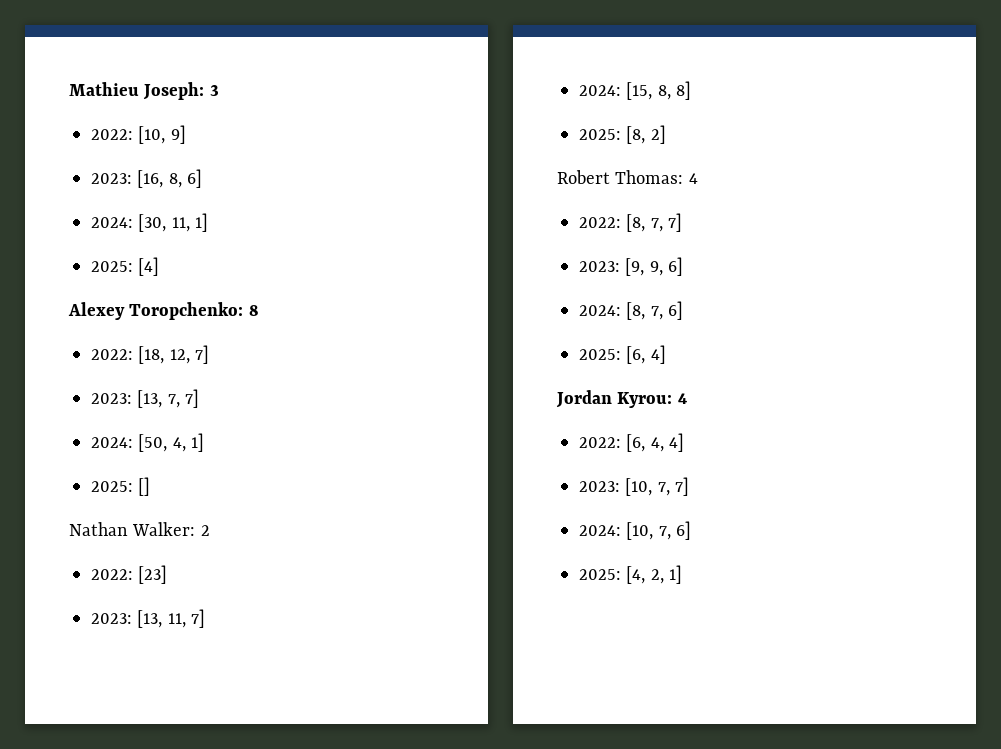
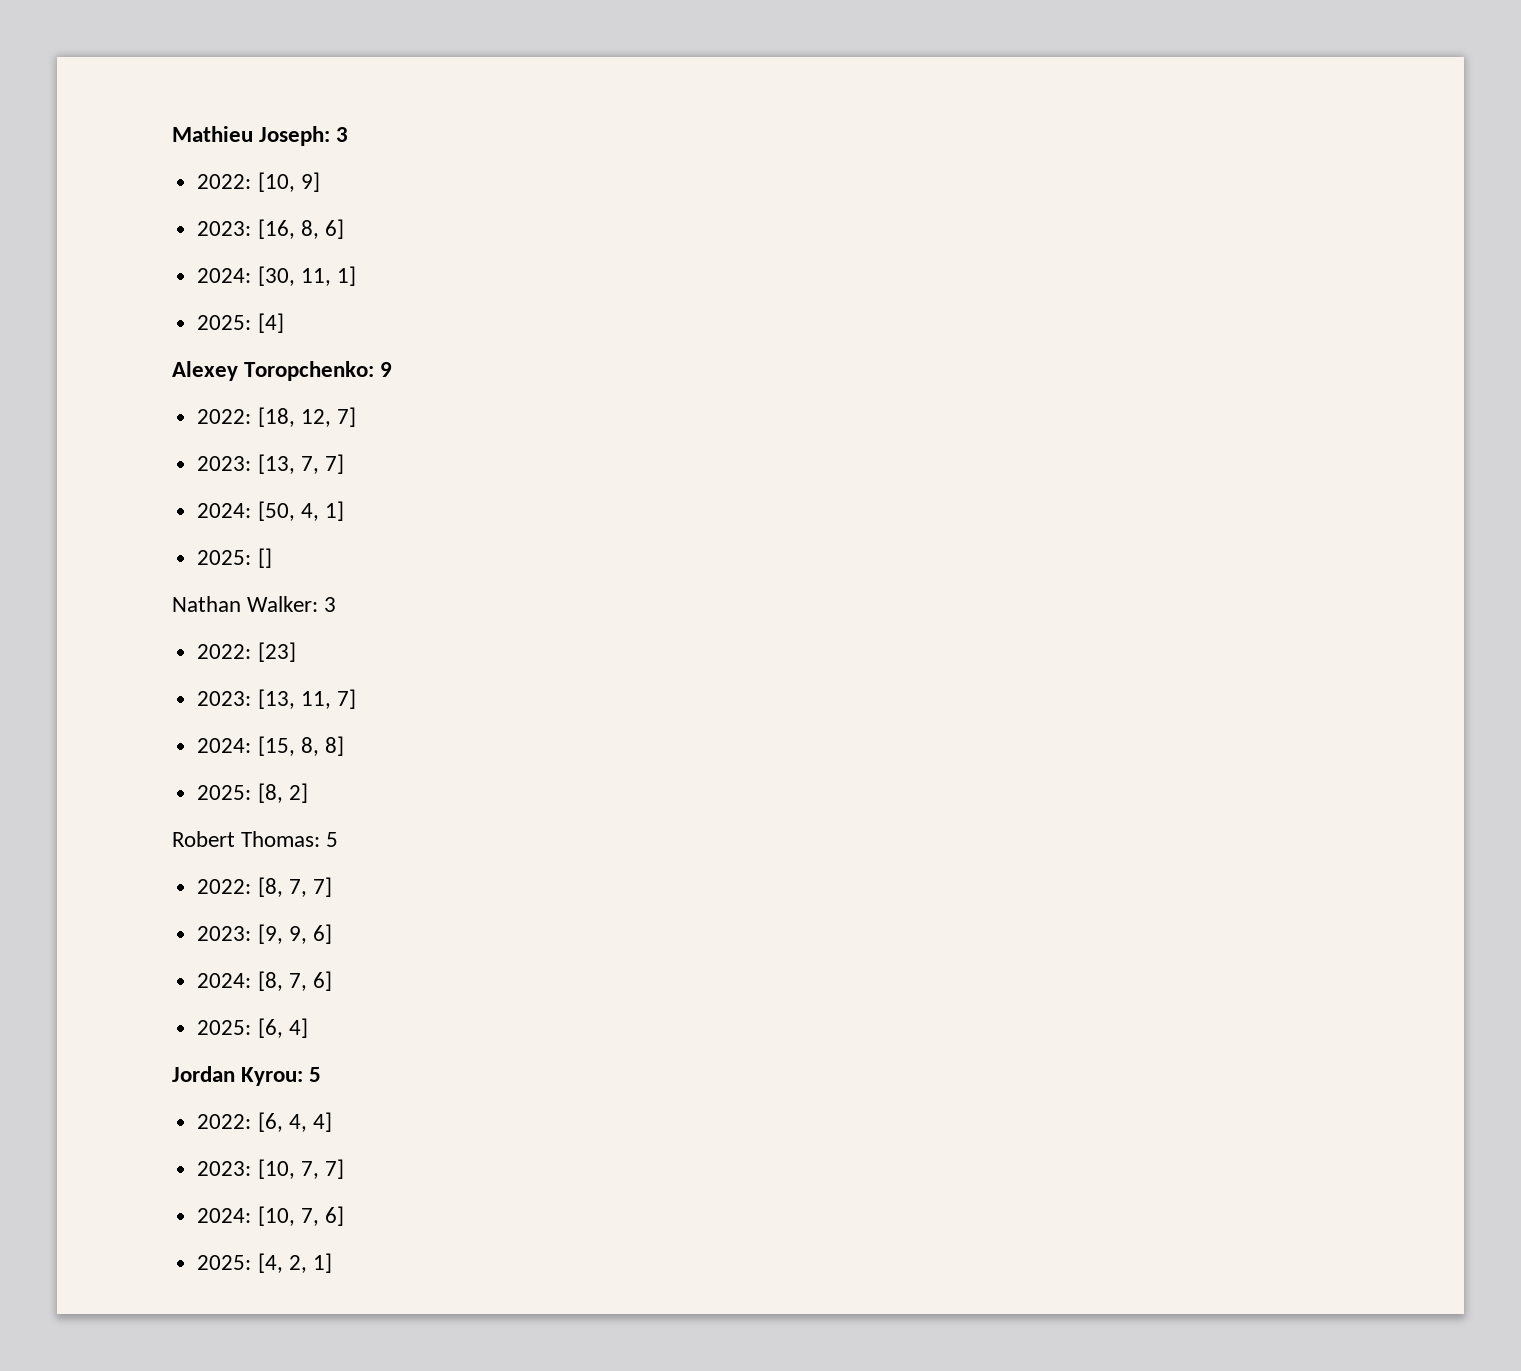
- Alexey Toropchenko: 8
+ Alexey Toropchenko: 9
- Nathan Walker: 2
+ Nathan Walker: 3
- Robert Thomas: 4
+ Robert Thomas: 5
- Jordan Kyrou: 4
+ Jordan Kyrou: 5

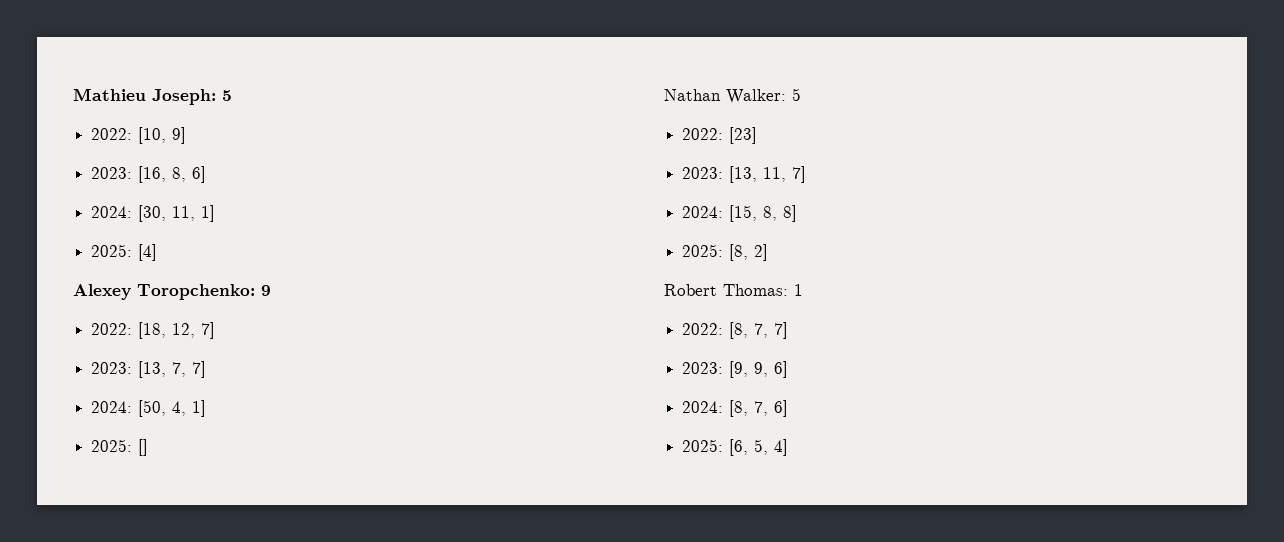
- Mathieu Joseph: 3
+ Mathieu Joseph: 5
- Nathan Walker: 3
+ Nathan Walker: 5
- Robert Thomas: 5
+ Robert Thomas: 1
- 2025: [6, 4]
- Jordan Kyrou: 5
- 2022: [6, 4, 4]
- 2023: [10, 7, 7]
- 2024: [10, 7, 6]
- 2025: [4, 2, 1]
+ 2025: [6, 5, 4]

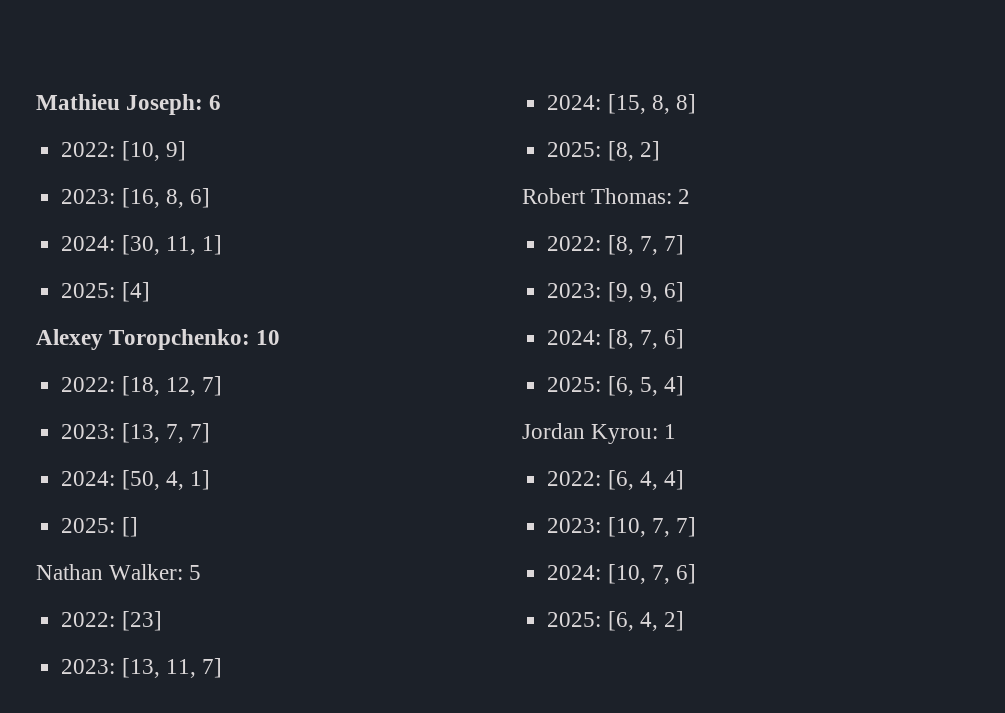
- Mathieu Joseph: 5
+ Mathieu Joseph: 6
- Alexey Toropchenko: 9
+ Alexey Toropchenko: 10
- Robert Thomas: 1
+ Robert Thomas: 2
+ Jordan Kyrou: 1
+ 2022: [6, 4, 4]
+ 2023: [10, 7, 7]
+ 2024: [10, 7, 6]
+ 2025: [6, 4, 2]

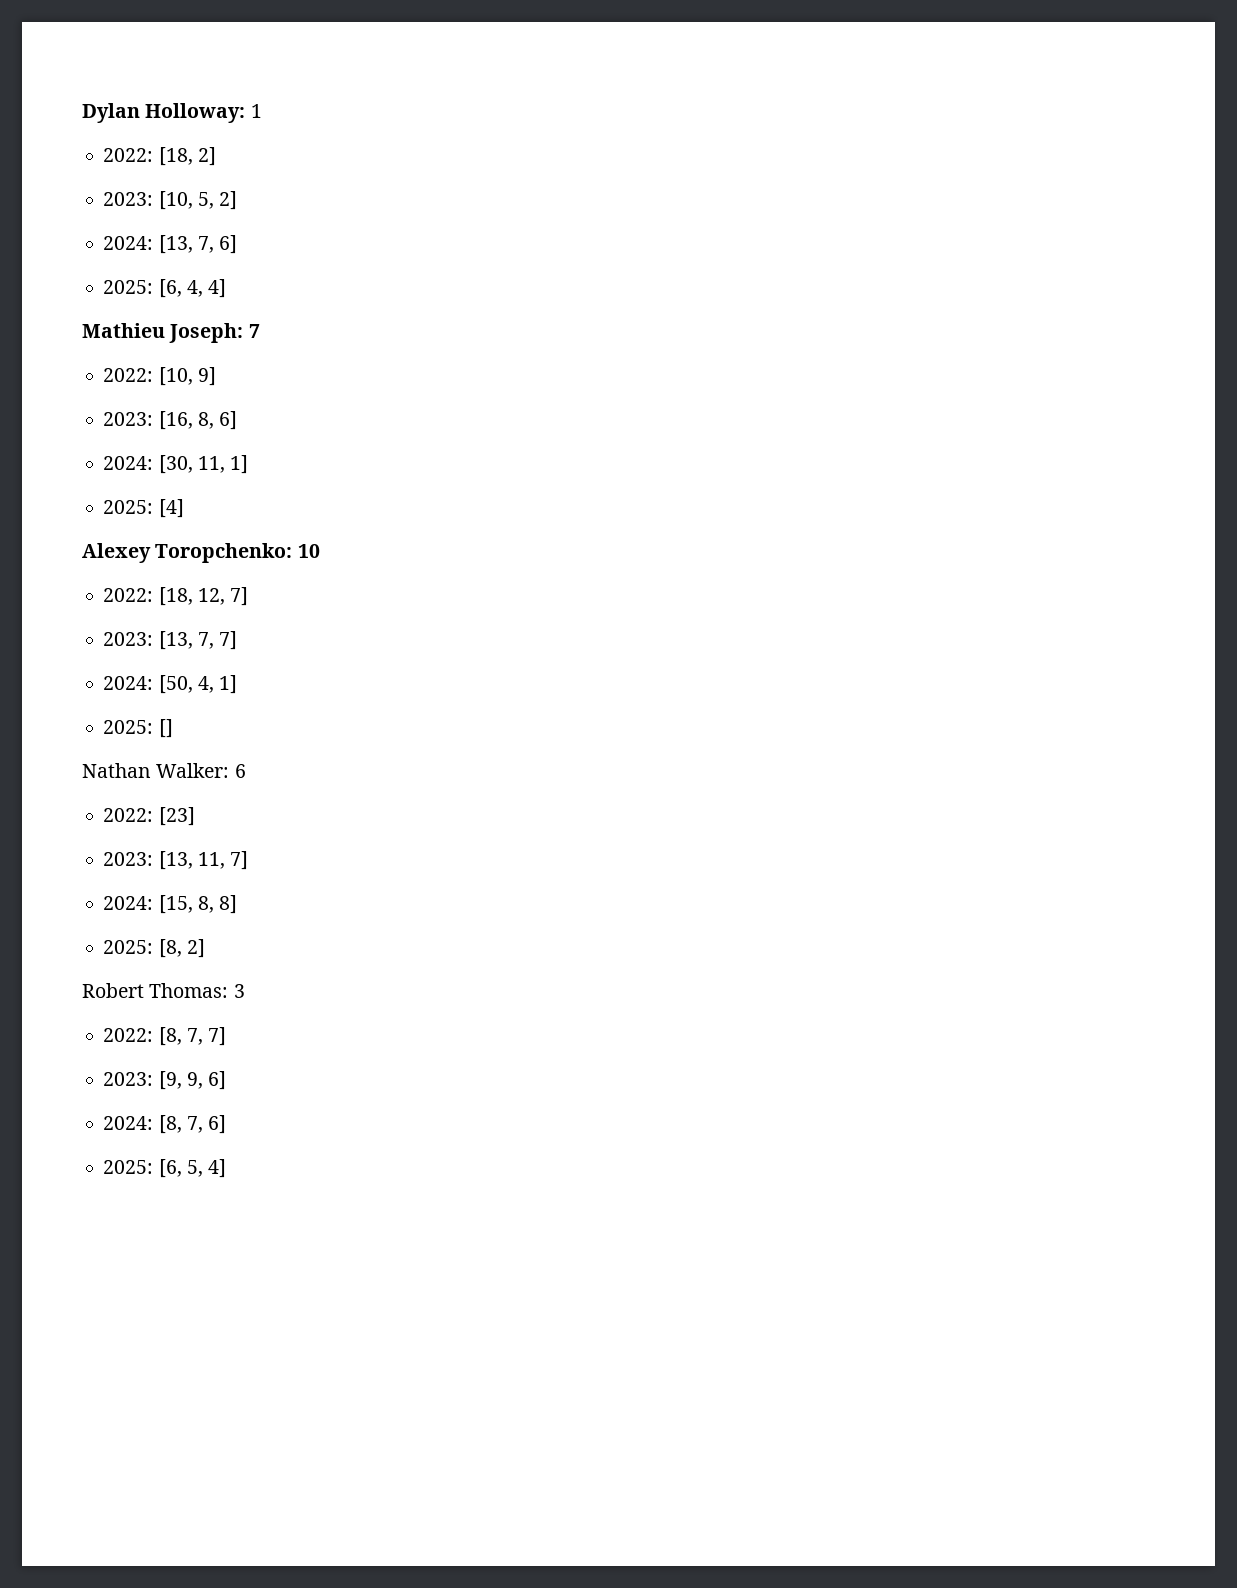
+ Dylan Holloway: 1
+ 2022: [18, 2]
+ 2023: [10, 5, 2]
+ 2024: [13, 7, 6]
+ 2025: [6, 4, 4]
- Mathieu Joseph: 6
+ Mathieu Joseph: 7
- Nathan Walker: 5
+ Nathan Walker: 6
- Robert Thomas: 2
+ Robert Thomas: 3
- Jordan Kyrou: 1
- 2022: [6, 4, 4]
- 2023: [10, 7, 7]
- 2024: [10, 7, 6]
- 2025: [6, 4, 2]

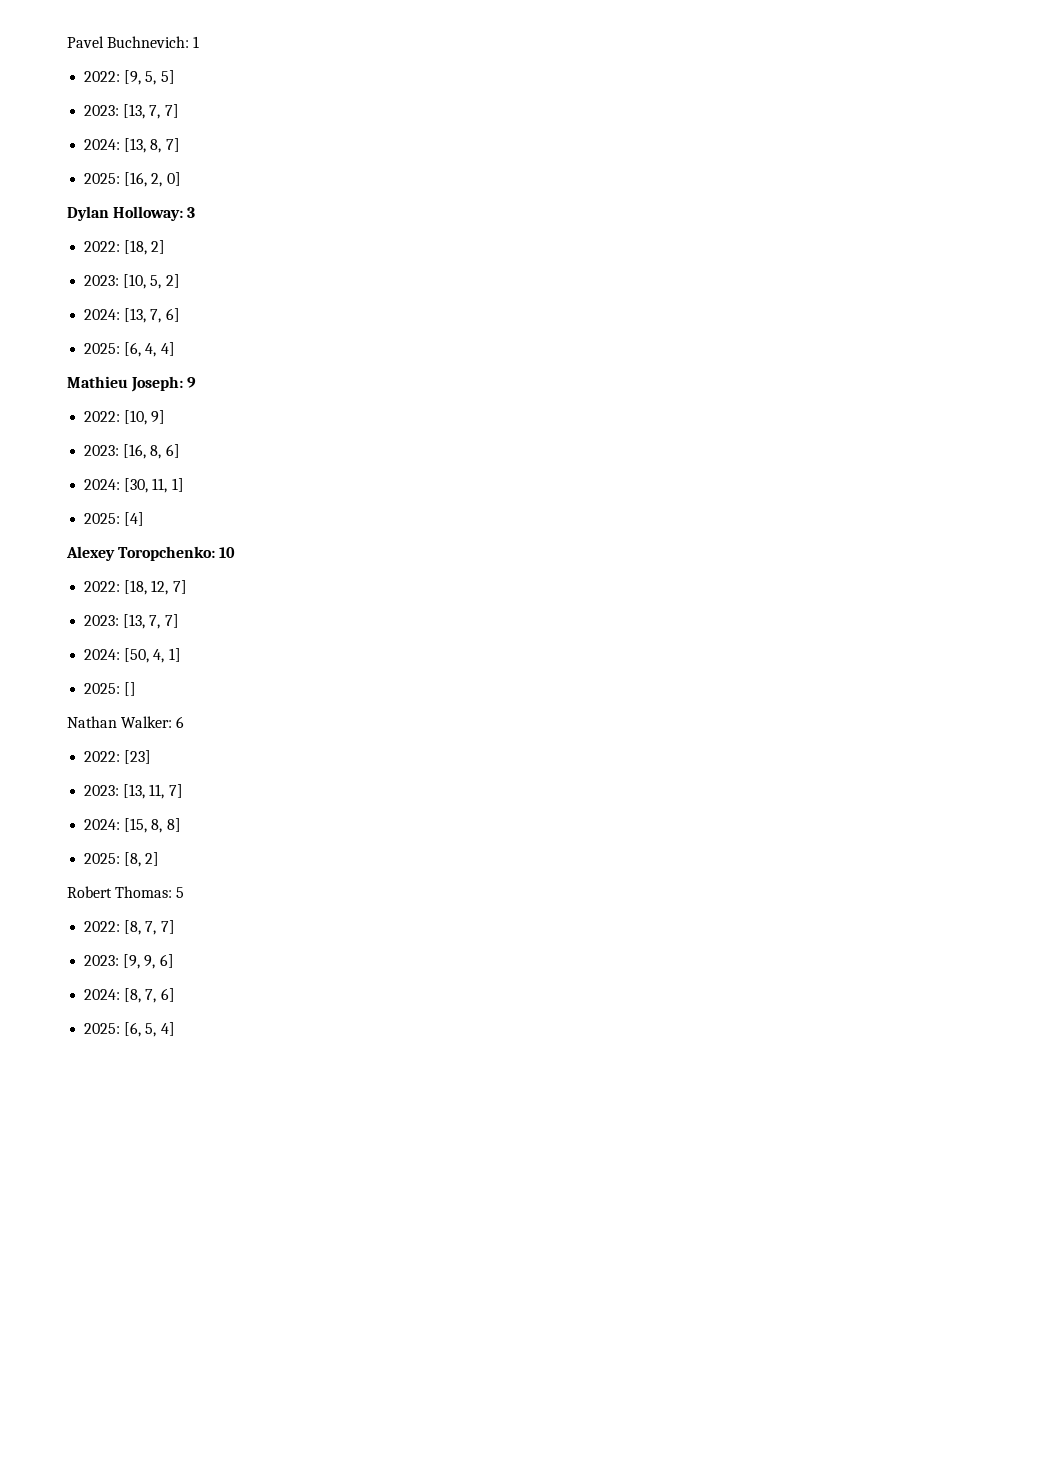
+ Pavel Buchnevich: 1
+ 2022: [9, 5, 5]
+ 2023: [13, 7, 7]
+ 2024: [13, 8, 7]
+ 2025: [16, 2, 0]
- Dylan Holloway: 1
+ Dylan Holloway: 3
- Mathieu Joseph: 7
+ Mathieu Joseph: 9
- Robert Thomas: 3
+ Robert Thomas: 5

